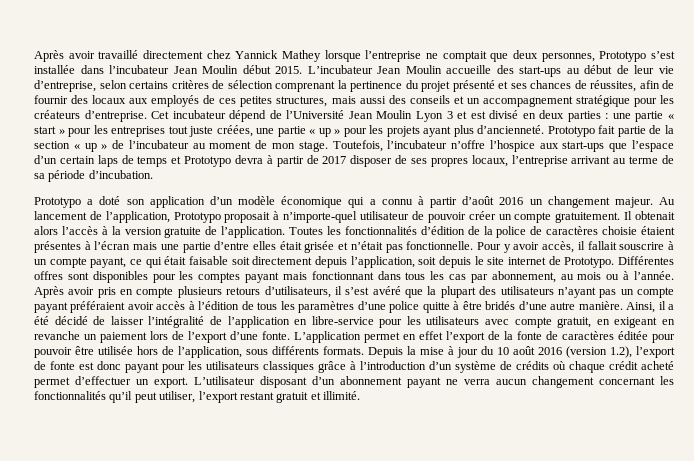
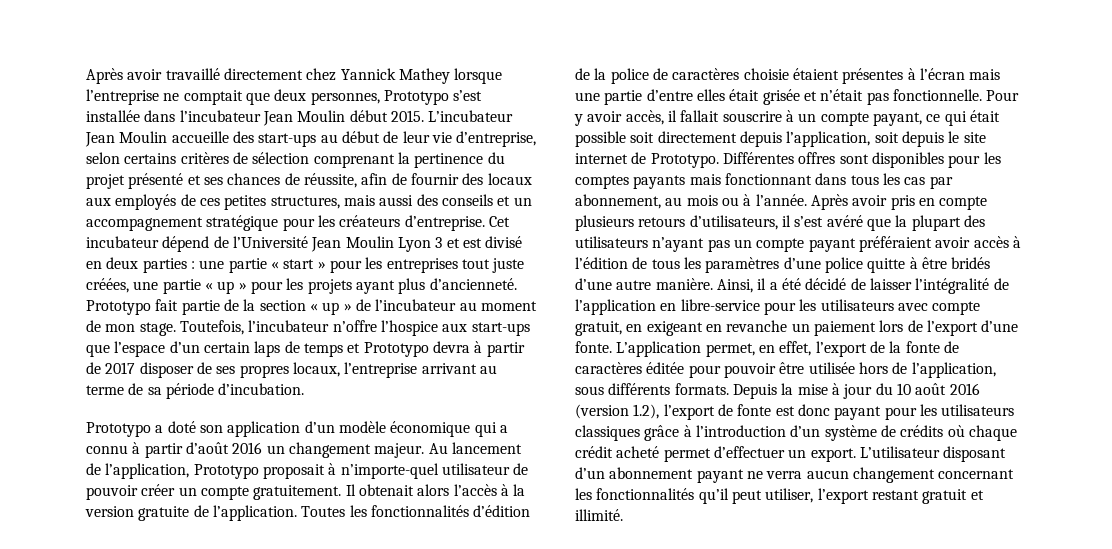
- L’incubateur Jean Moulin accueille des start-ups au début de leur vie d’entreprise, selon certains critères de sélection comprenant la pertinence du projet présenté et ses chances de réussites, afin de fournir des locaux aux employés de ces petites structures, mais aussi des conseils et un accompagnement stratégique pour les créateurs d’entreprise.
+ L’incubateur Jean Moulin accueille des start-ups au début de leur vie d’entreprise, selon certains critères de sélection comprenant la pertinence du projet présenté et ses chances de réussite, afin de fournir des locaux aux employés de ces petites structures, mais aussi des conseils et un accompagnement stratégique pour les créateurs d’entreprise.
- Pour y avoir accès, il fallait souscrire à un compte payant, ce qui était faisable soit directement depuis l’application, soit depuis le site internet de Prototypo.
+ Pour y avoir accès, il fallait souscrire à un compte payant, ce qui était possible soit directement depuis l’application, soit depuis le site internet de Prototypo.
- Différentes offres sont disponibles pour les comptes payant mais fonctionnant dans tous les cas par abonnement, au mois ou à l’année.
+ Différentes offres sont disponibles pour les comptes payants mais fonctionnant dans tous les cas par abonnement, au mois ou à l’année.
- L’application permet en effet l’export de la fonte de caractères éditée pour pouvoir être utilisée hors de l’application, sous différents formats.
+ L’application permet, en effet, l’export de la fonte de caractères éditée pour pouvoir être utilisée hors de l’application, sous différents formats.

